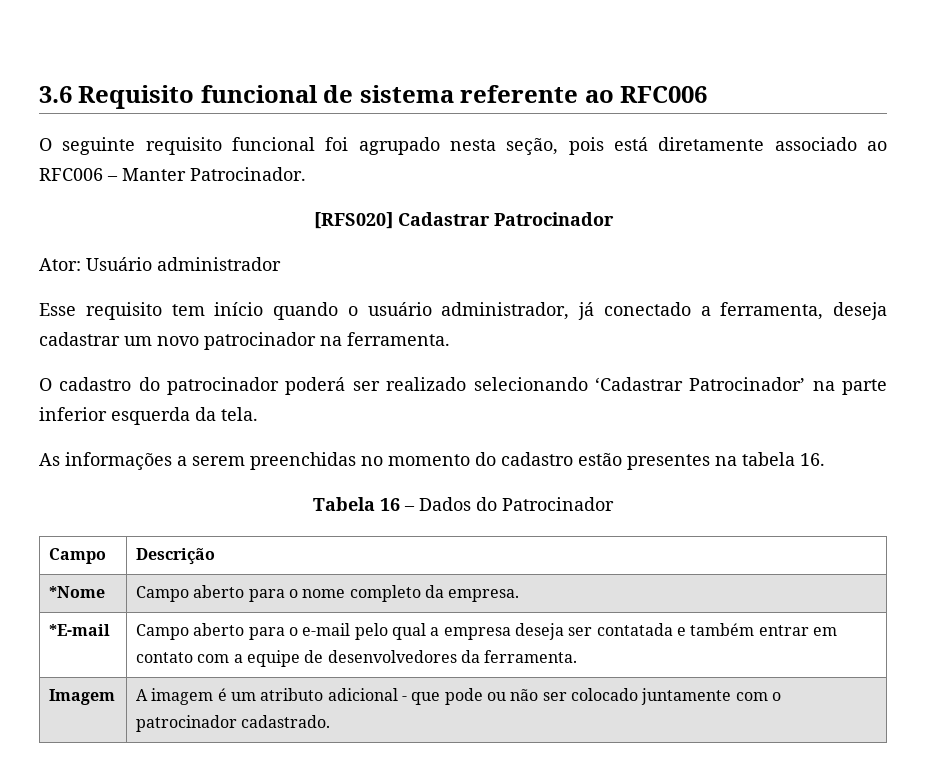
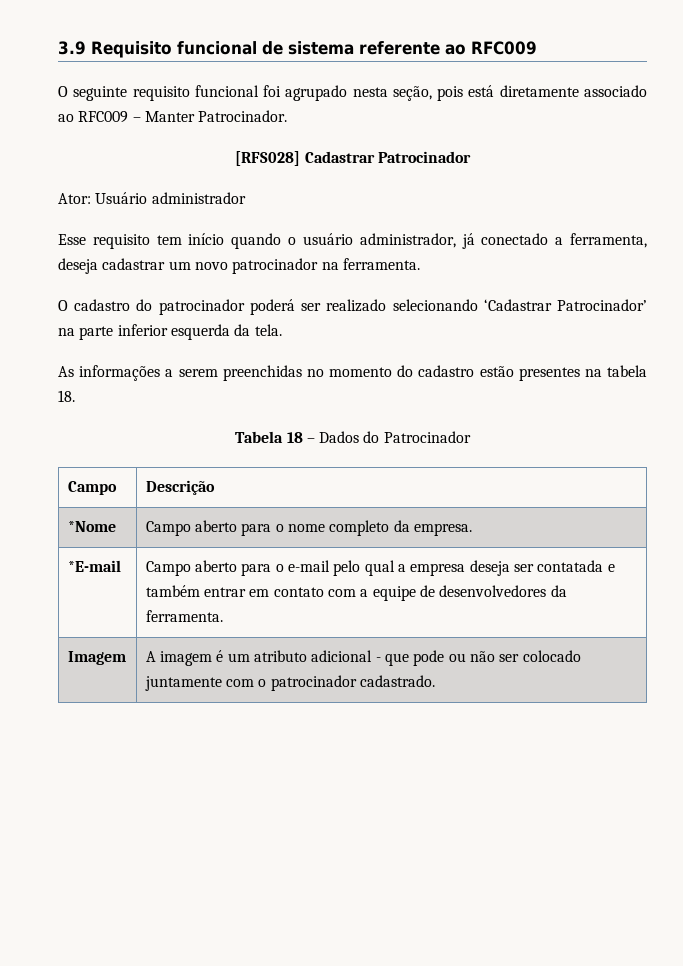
- 3.6 Requisito funcional de sistema referente ao RFC006
+ 3.9 Requisito funcional de sistema referente ao RFC009
- O seguinte requisito funcional foi agrupado nesta seção, pois está diretamente associado ao RFC006 – Manter Patrocinador.
+ O seguinte requisito funcional foi agrupado nesta seção, pois está diretamente associado ao RFC009 – Manter Patrocinador.
- [RFS020] Cadastrar Patrocinador
+ [RFS028] Cadastrar Patrocinador
- As informações a serem preenchidas no momento do cadastro estão presentes na tabela 16.
+ As informações a serem preenchidas no momento do cadastro estão presentes na tabela 18.
- Tabela 16 – Dados do Patrocinador
+ Tabela 18 – Dados do Patrocinador

